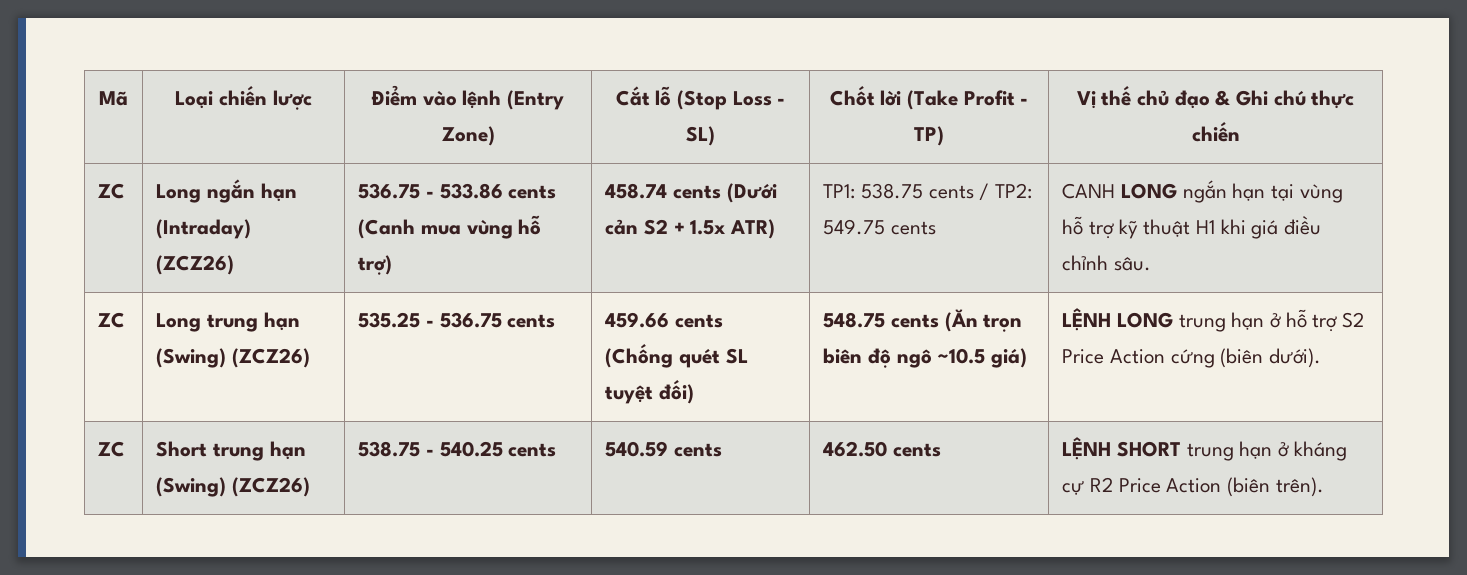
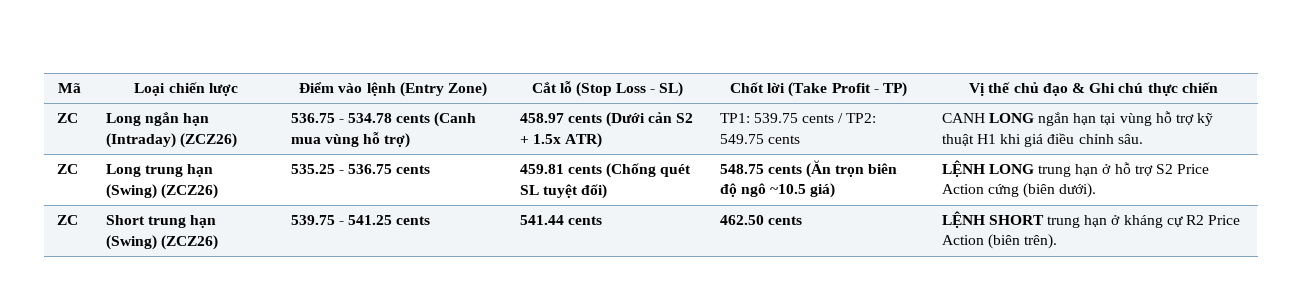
- 536.75 - 533.86 cents (Canh mua vùng hỗ trợ)
+ 536.75 - 534.78 cents (Canh mua vùng hỗ trợ)
- 458.74 cents (Dưới cản S2 + 1.5x ATR)
+ 458.97 cents (Dưới cản S2 + 1.5x ATR)
- TP1: 538.75 cents / TP2: 549.75 cents
+ TP1: 539.75 cents / TP2: 549.75 cents
- ZC | Long trung hạn (Swing) (ZCZ26) | 535.25 - 536.75 cents | 459.66 cents (Chống quét SL tuyệt đối) | 548.75 cents (Ăn trọn biên độ ngô ~10.5 giá) | LỆNH LONG trung hạn ở hỗ trợ S2 Price Action cứng (biên dưới).
+ ZC | Long trung hạn (Swing) (ZCZ26) | 535.25 - 536.75 cents | 459.81 cents (Chống quét SL tuyệt đối) | 548.75 cents (Ăn trọn biên độ ngô ~10.5 giá) | LỆNH LONG trung hạn ở hỗ trợ S2 Price Action cứng (biên dưới).
- ZC | Short trung hạn (Swing) (ZCZ26) | 538.75 - 540.25 cents | 540.59 cents | 462.50 cents | LỆNH SHORT trung hạn ở kháng cự R2 Price Action (biên trên).
+ ZC | Short trung hạn (Swing) (ZCZ26) | 539.75 - 541.25 cents | 541.44 cents | 462.50 cents | LỆNH SHORT trung hạn ở kháng cự R2 Price Action (biên trên).

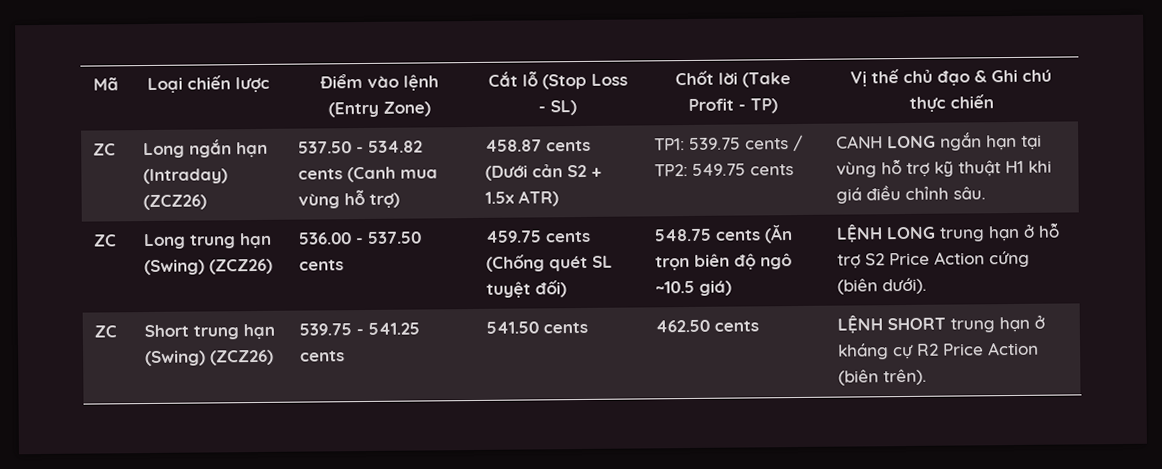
- 536.75 - 534.78 cents (Canh mua vùng hỗ trợ)
+ 537.50 - 534.82 cents (Canh mua vùng hỗ trợ)
- 458.97 cents (Dưới cản S2 + 1.5x ATR)
+ 458.87 cents (Dưới cản S2 + 1.5x ATR)
- ZC | Long trung hạn (Swing) (ZCZ26) | 535.25 - 536.75 cents | 459.81 cents (Chống quét SL tuyệt đối) | 548.75 cents (Ăn trọn biên độ ngô ~10.5 giá) | LỆNH LONG trung hạn ở hỗ trợ S2 Price Action cứng (biên dưới).
+ ZC | Long trung hạn (Swing) (ZCZ26) | 536.00 - 537.50 cents | 459.75 cents (Chống quét SL tuyệt đối) | 548.75 cents (Ăn trọn biên độ ngô ~10.5 giá) | LỆNH LONG trung hạn ở hỗ trợ S2 Price Action cứng (biên dưới).
- ZC | Short trung hạn (Swing) (ZCZ26) | 539.75 - 541.25 cents | 541.44 cents | 462.50 cents | LỆNH SHORT trung hạn ở kháng cự R2 Price Action (biên trên).
+ ZC | Short trung hạn (Swing) (ZCZ26) | 539.75 - 541.25 cents | 541.50 cents | 462.50 cents | LỆNH SHORT trung hạn ở kháng cự R2 Price Action (biên trên).

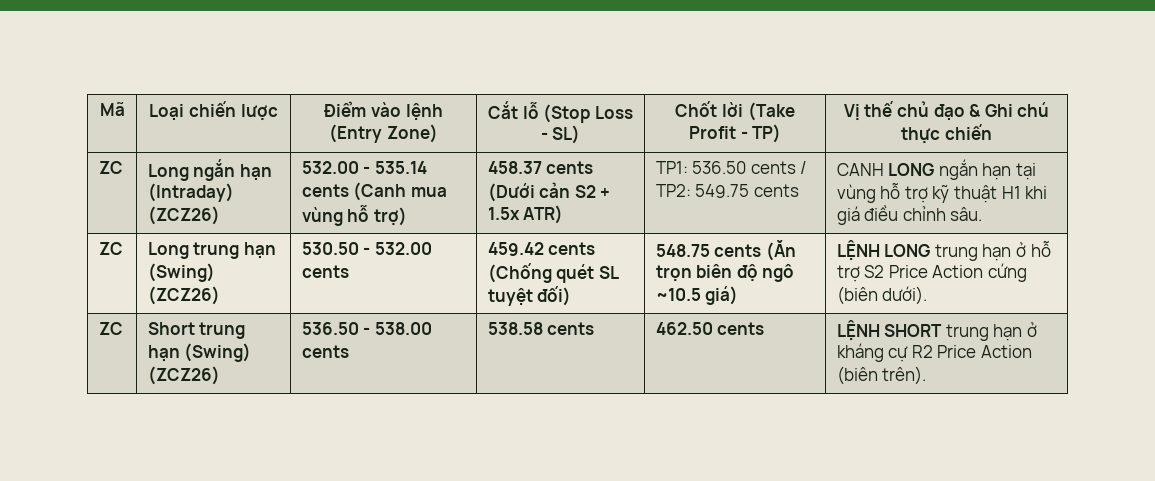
- 537.50 - 534.82 cents (Canh mua vùng hỗ trợ)
+ 532.00 - 535.14 cents (Canh mua vùng hỗ trợ)
- 458.87 cents (Dưới cản S2 + 1.5x ATR)
+ 458.37 cents (Dưới cản S2 + 1.5x ATR)
- TP1: 539.75 cents / TP2: 549.75 cents
+ TP1: 536.50 cents / TP2: 549.75 cents
- ZC | Long trung hạn (Swing) (ZCZ26) | 536.00 - 537.50 cents | 459.75 cents (Chống quét SL tuyệt đối) | 548.75 cents (Ăn trọn biên độ ngô ~10.5 giá) | LỆNH LONG trung hạn ở hỗ trợ S2 Price Action cứng (biên dưới).
+ ZC | Long trung hạn (Swing) (ZCZ26) | 530.50 - 532.00 cents | 459.42 cents (Chống quét SL tuyệt đối) | 548.75 cents (Ăn trọn biên độ ngô ~10.5 giá) | LỆNH LONG trung hạn ở hỗ trợ S2 Price Action cứng (biên dưới).
- ZC | Short trung hạn (Swing) (ZCZ26) | 539.75 - 541.25 cents | 541.50 cents | 462.50 cents | LỆNH SHORT trung hạn ở kháng cự R2 Price Action (biên trên).
+ ZC | Short trung hạn (Swing) (ZCZ26) | 536.50 - 538.00 cents | 538.58 cents | 462.50 cents | LỆNH SHORT trung hạn ở kháng cự R2 Price Action (biên trên).

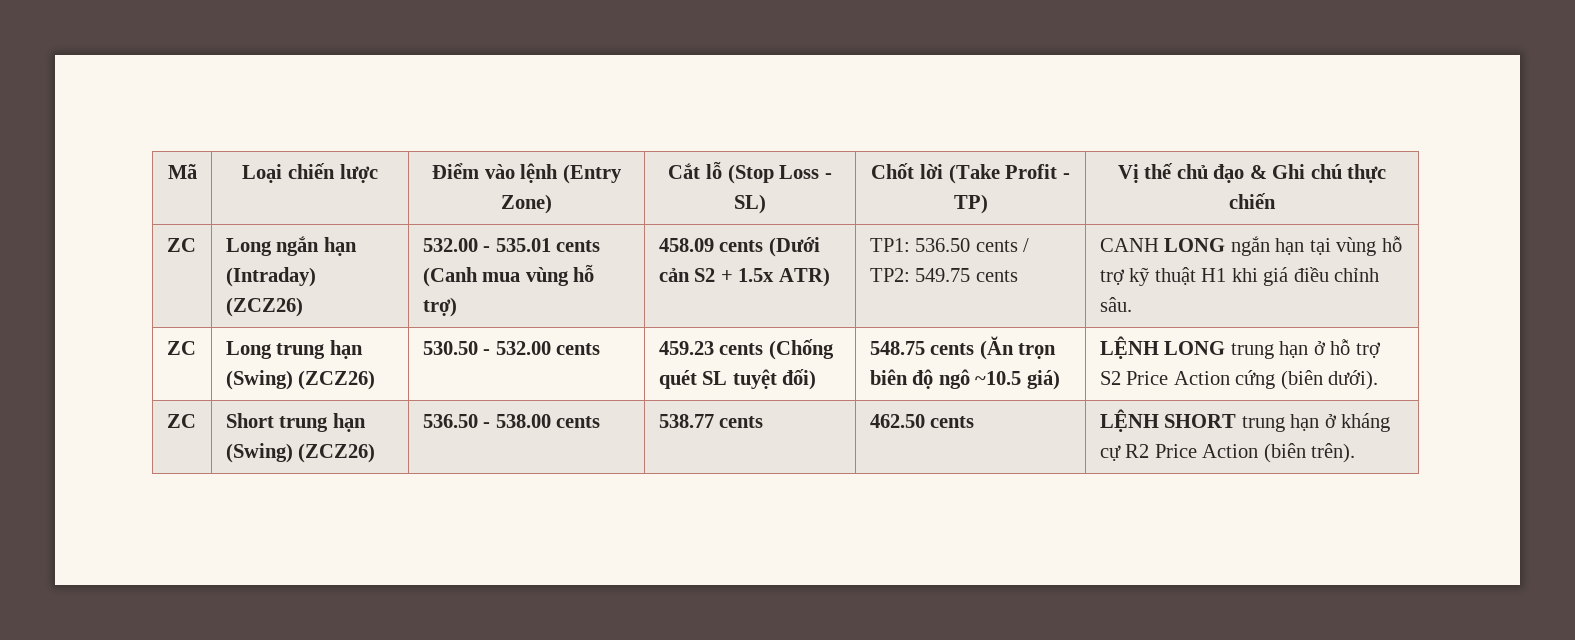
- 532.00 - 535.14 cents (Canh mua vùng hỗ trợ)
+ 532.00 - 535.01 cents (Canh mua vùng hỗ trợ)
- 458.37 cents (Dưới cản S2 + 1.5x ATR)
+ 458.09 cents (Dưới cản S2 + 1.5x ATR)
- ZC | Long trung hạn (Swing) (ZCZ26) | 530.50 - 532.00 cents | 459.42 cents (Chống quét SL tuyệt đối) | 548.75 cents (Ăn trọn biên độ ngô ~10.5 giá) | LỆNH LONG trung hạn ở hỗ trợ S2 Price Action cứng (biên dưới).
+ ZC | Long trung hạn (Swing) (ZCZ26) | 530.50 - 532.00 cents | 459.23 cents (Chống quét SL tuyệt đối) | 548.75 cents (Ăn trọn biên độ ngô ~10.5 giá) | LỆNH LONG trung hạn ở hỗ trợ S2 Price Action cứng (biên dưới).
- ZC | Short trung hạn (Swing) (ZCZ26) | 536.50 - 538.00 cents | 538.58 cents | 462.50 cents | LỆNH SHORT trung hạn ở kháng cự R2 Price Action (biên trên).
+ ZC | Short trung hạn (Swing) (ZCZ26) | 536.50 - 538.00 cents | 538.77 cents | 462.50 cents | LỆNH SHORT trung hạn ở kháng cự R2 Price Action (biên trên).

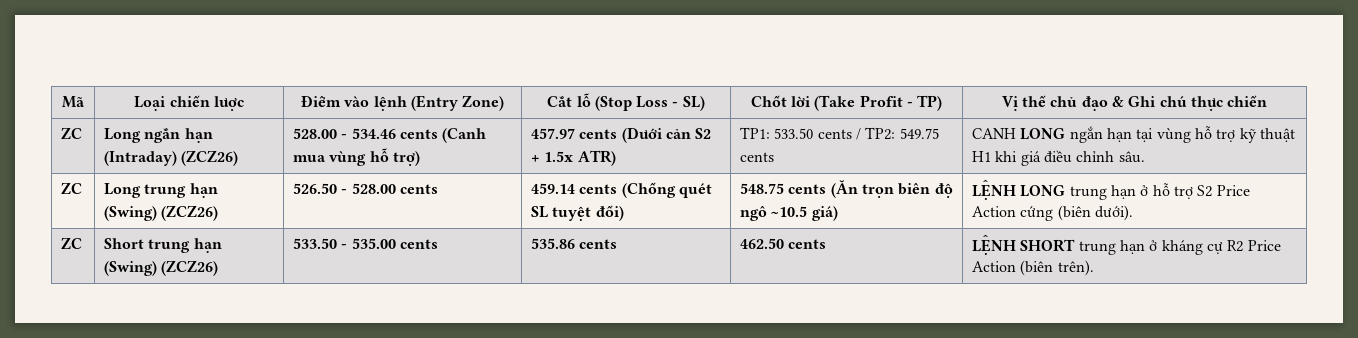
- 532.00 - 535.01 cents (Canh mua vùng hỗ trợ)
+ 528.00 - 534.46 cents (Canh mua vùng hỗ trợ)
- 458.09 cents (Dưới cản S2 + 1.5x ATR)
+ 457.97 cents (Dưới cản S2 + 1.5x ATR)
- TP1: 536.50 cents / TP2: 549.75 cents
+ TP1: 533.50 cents / TP2: 549.75 cents
- ZC | Long trung hạn (Swing) (ZCZ26) | 530.50 - 532.00 cents | 459.23 cents (Chống quét SL tuyệt đối) | 548.75 cents (Ăn trọn biên độ ngô ~10.5 giá) | LỆNH LONG trung hạn ở hỗ trợ S2 Price Action cứng (biên dưới).
+ ZC | Long trung hạn (Swing) (ZCZ26) | 526.50 - 528.00 cents | 459.14 cents (Chống quét SL tuyệt đối) | 548.75 cents (Ăn trọn biên độ ngô ~10.5 giá) | LỆNH LONG trung hạn ở hỗ trợ S2 Price Action cứng (biên dưới).
- ZC | Short trung hạn (Swing) (ZCZ26) | 536.50 - 538.00 cents | 538.77 cents | 462.50 cents | LỆNH SHORT trung hạn ở kháng cự R2 Price Action (biên trên).
+ ZC | Short trung hạn (Swing) (ZCZ26) | 533.50 - 535.00 cents | 535.86 cents | 462.50 cents | LỆNH SHORT trung hạn ở kháng cự R2 Price Action (biên trên).

